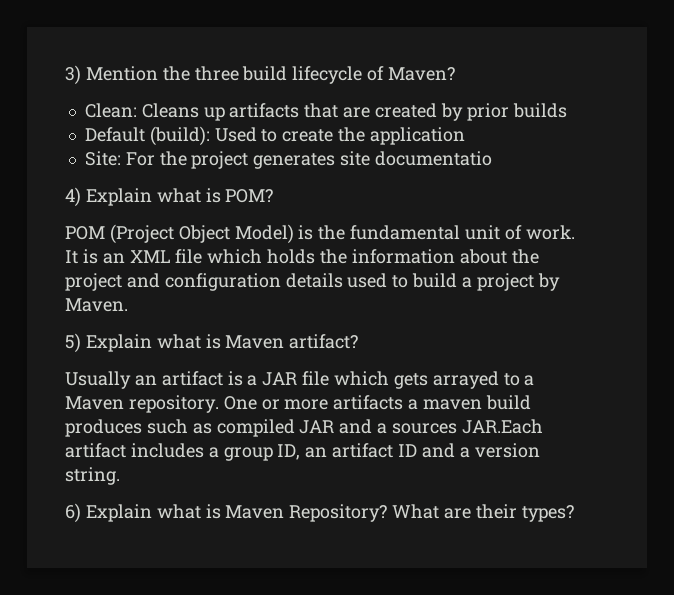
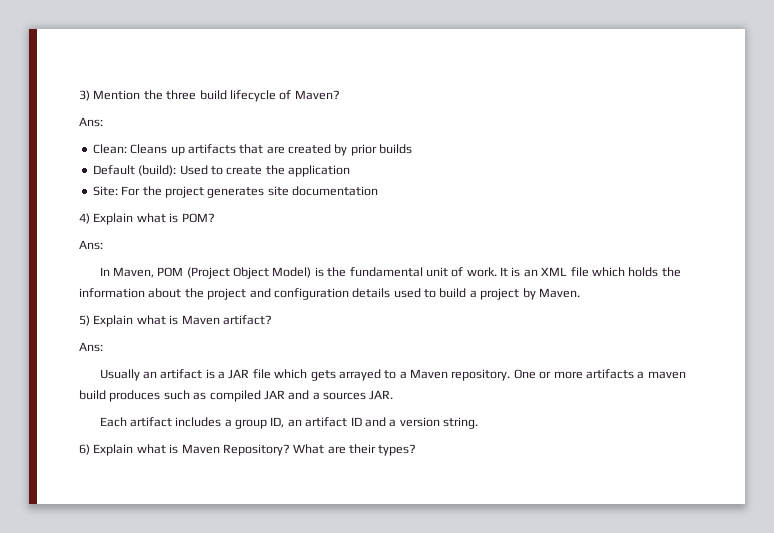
  3) Mention the three build lifecycle of Maven?
+ Ans:
- Site: For the project generates site documentatio
+ Site: For the project generates site documentation
  4) Explain what is POM?
- POM (Project Object Model) is the fundamental unit of work.
+ Ans:
+ In Maven, POM (Project Object Model) is the fundamental unit of work.
  5) Explain what is Maven artifact?
+ Ans:
- One or more artifacts a maven build produces such as compiled JAR and a sources JAR.Each artifact includes a group ID, an artifact ID and a version string.
+ One or more artifacts a maven build produces such as compiled JAR and a sources JAR.
+ Each artifact includes a group ID, an artifact ID and a version string.

